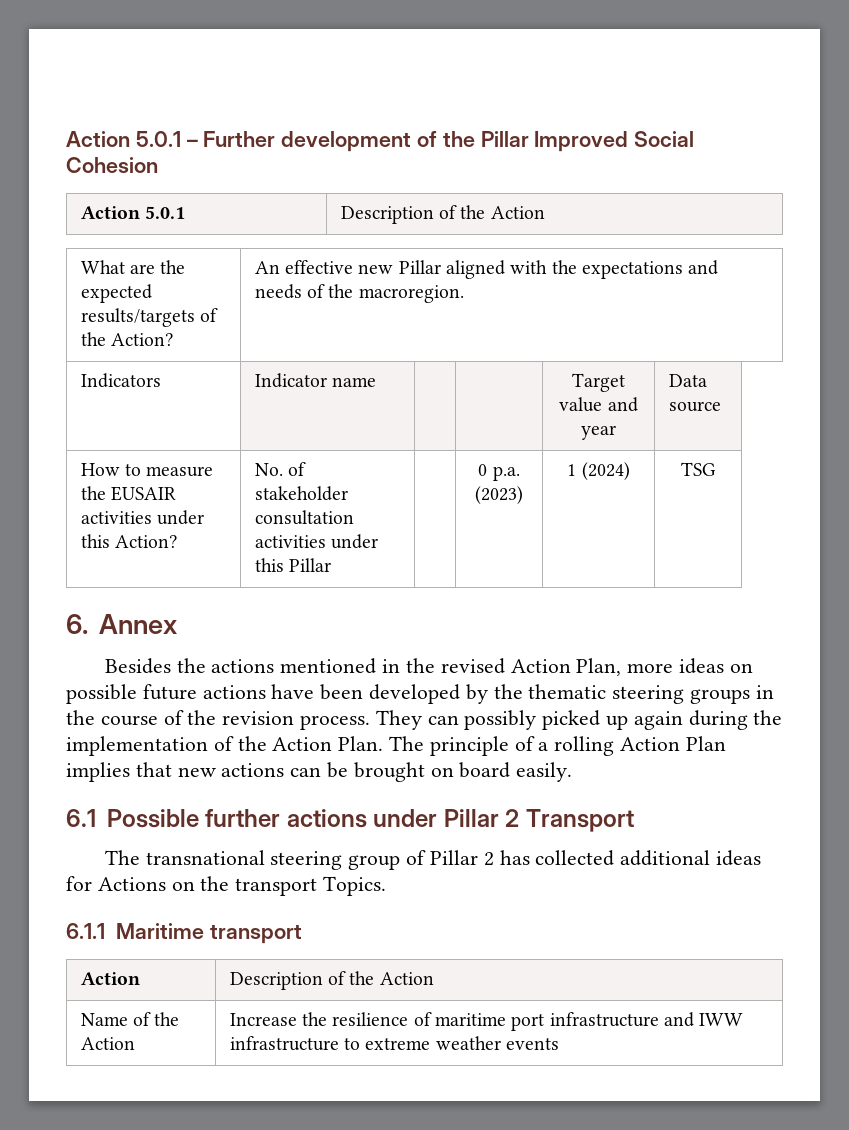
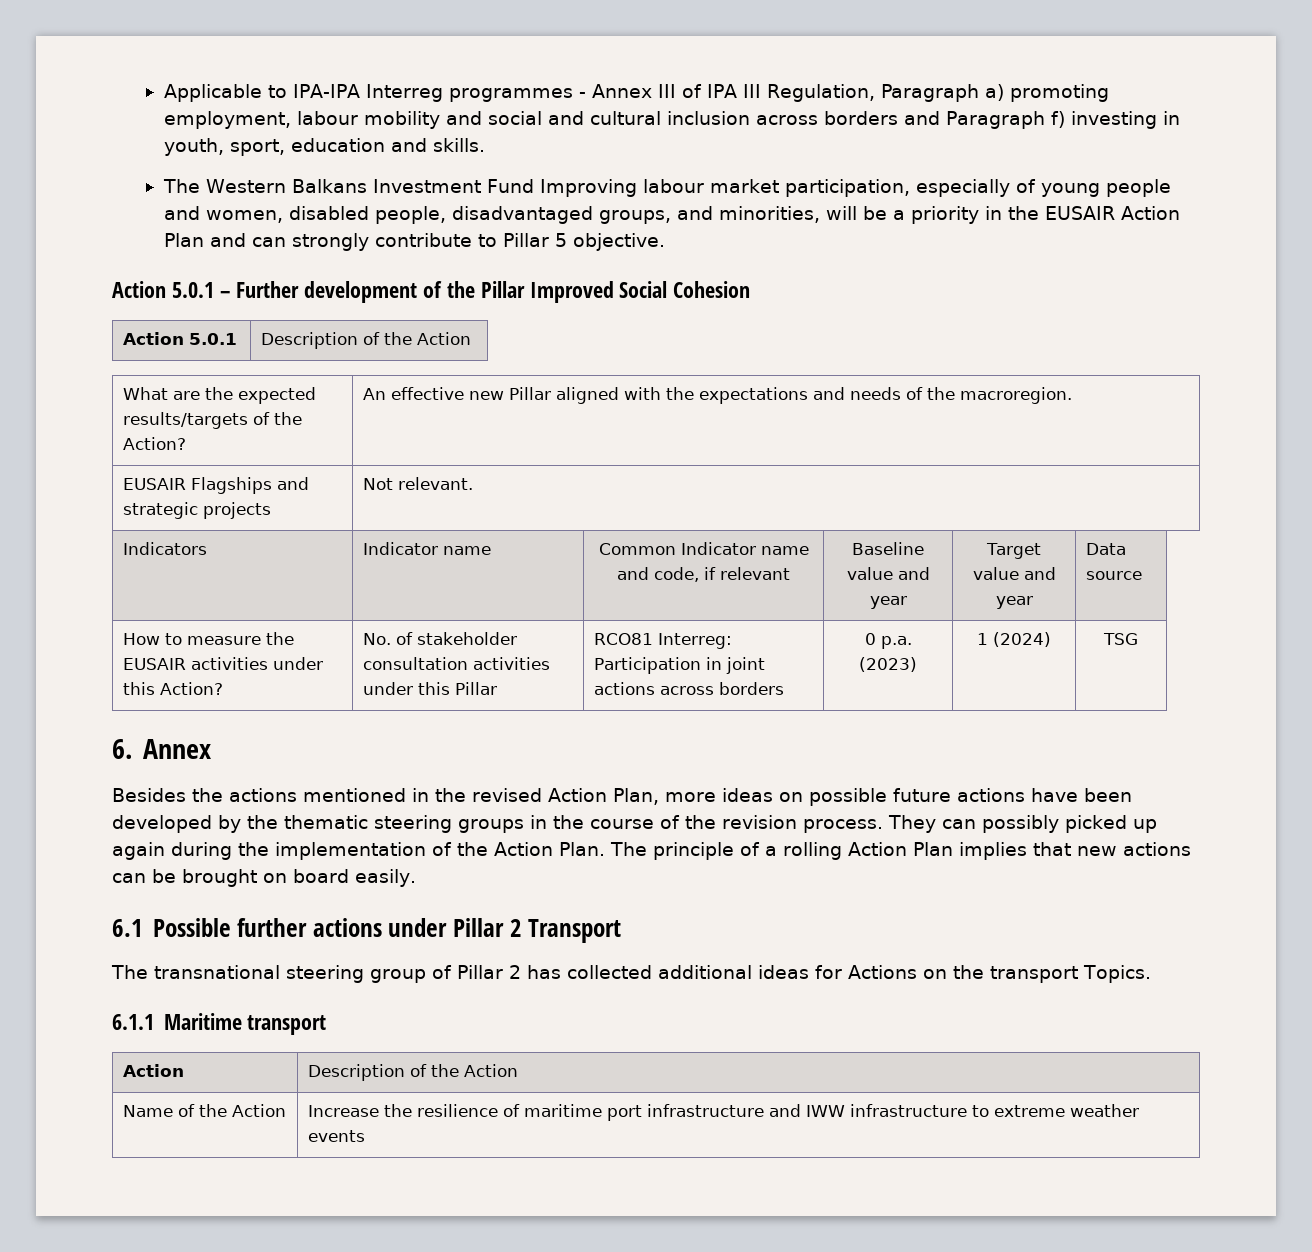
+ Applicable to IPA-IPA Interreg programmes - Annex III of IPA III Regulation, Paragraph a) promoting employment, labour mobility and social and cultural inclusion across borders and Paragraph f) investing in youth, sport, education and skills.
+ The Western Balkans Investment Fund Improving labour market participation, especially of young people and women, disabled people, disadvantaged groups, and minorities, will be a priority in the EUSAIR Action Plan and can strongly contribute to Pillar 5 objective.
- Indicators | Indicator name | | | Target value and year | Data source
+ EUSAIR Flagships and strategic projects | Not relevant.
+ Indicators | Indicator name | Common Indicator name and code, if relevant | Baseline value and year | Target value and year | Data source
- How to measure the EUSAIR activities under this Action? | No. of stakeholder consultation activities under this Pillar | | 0 p.a. (2023) | 1 (2024) | TSG
+ How to measure the EUSAIR activities under this Action? | No. of stakeholder consultation activities under this Pillar | RCO81 Interreg: Participation in joint actions across borders | 0 p.a. (2023) | 1 (2024) | TSG

